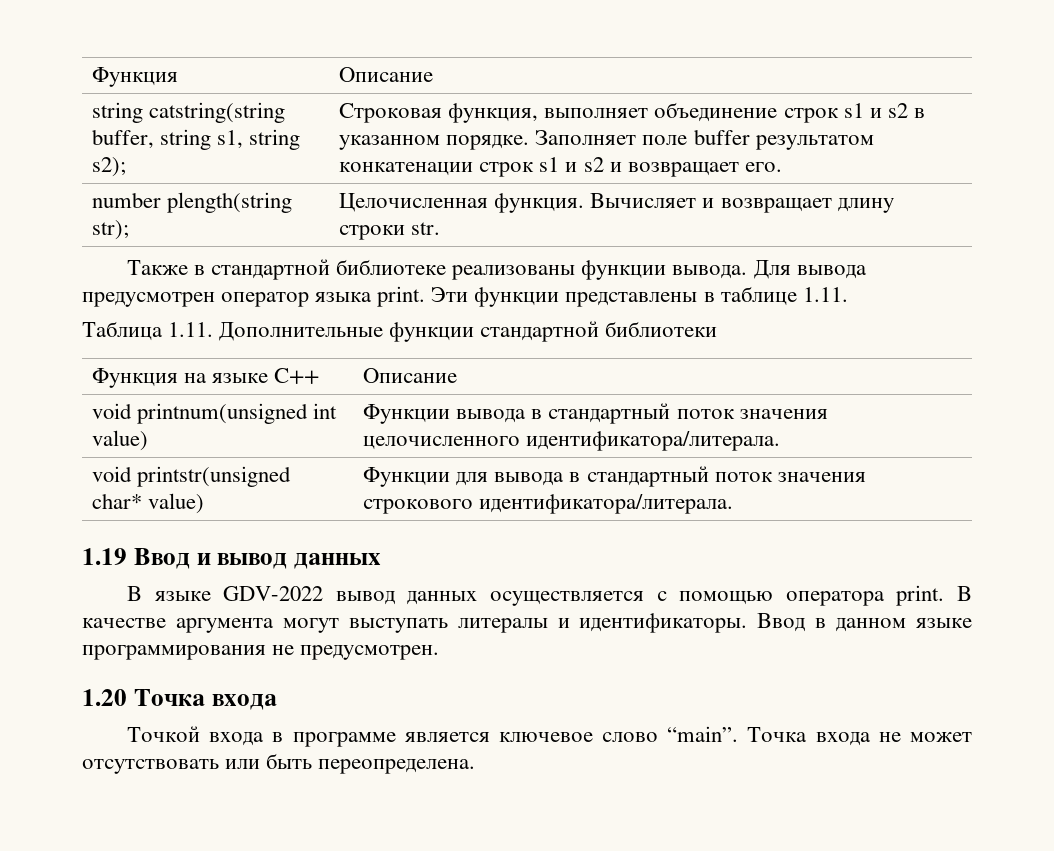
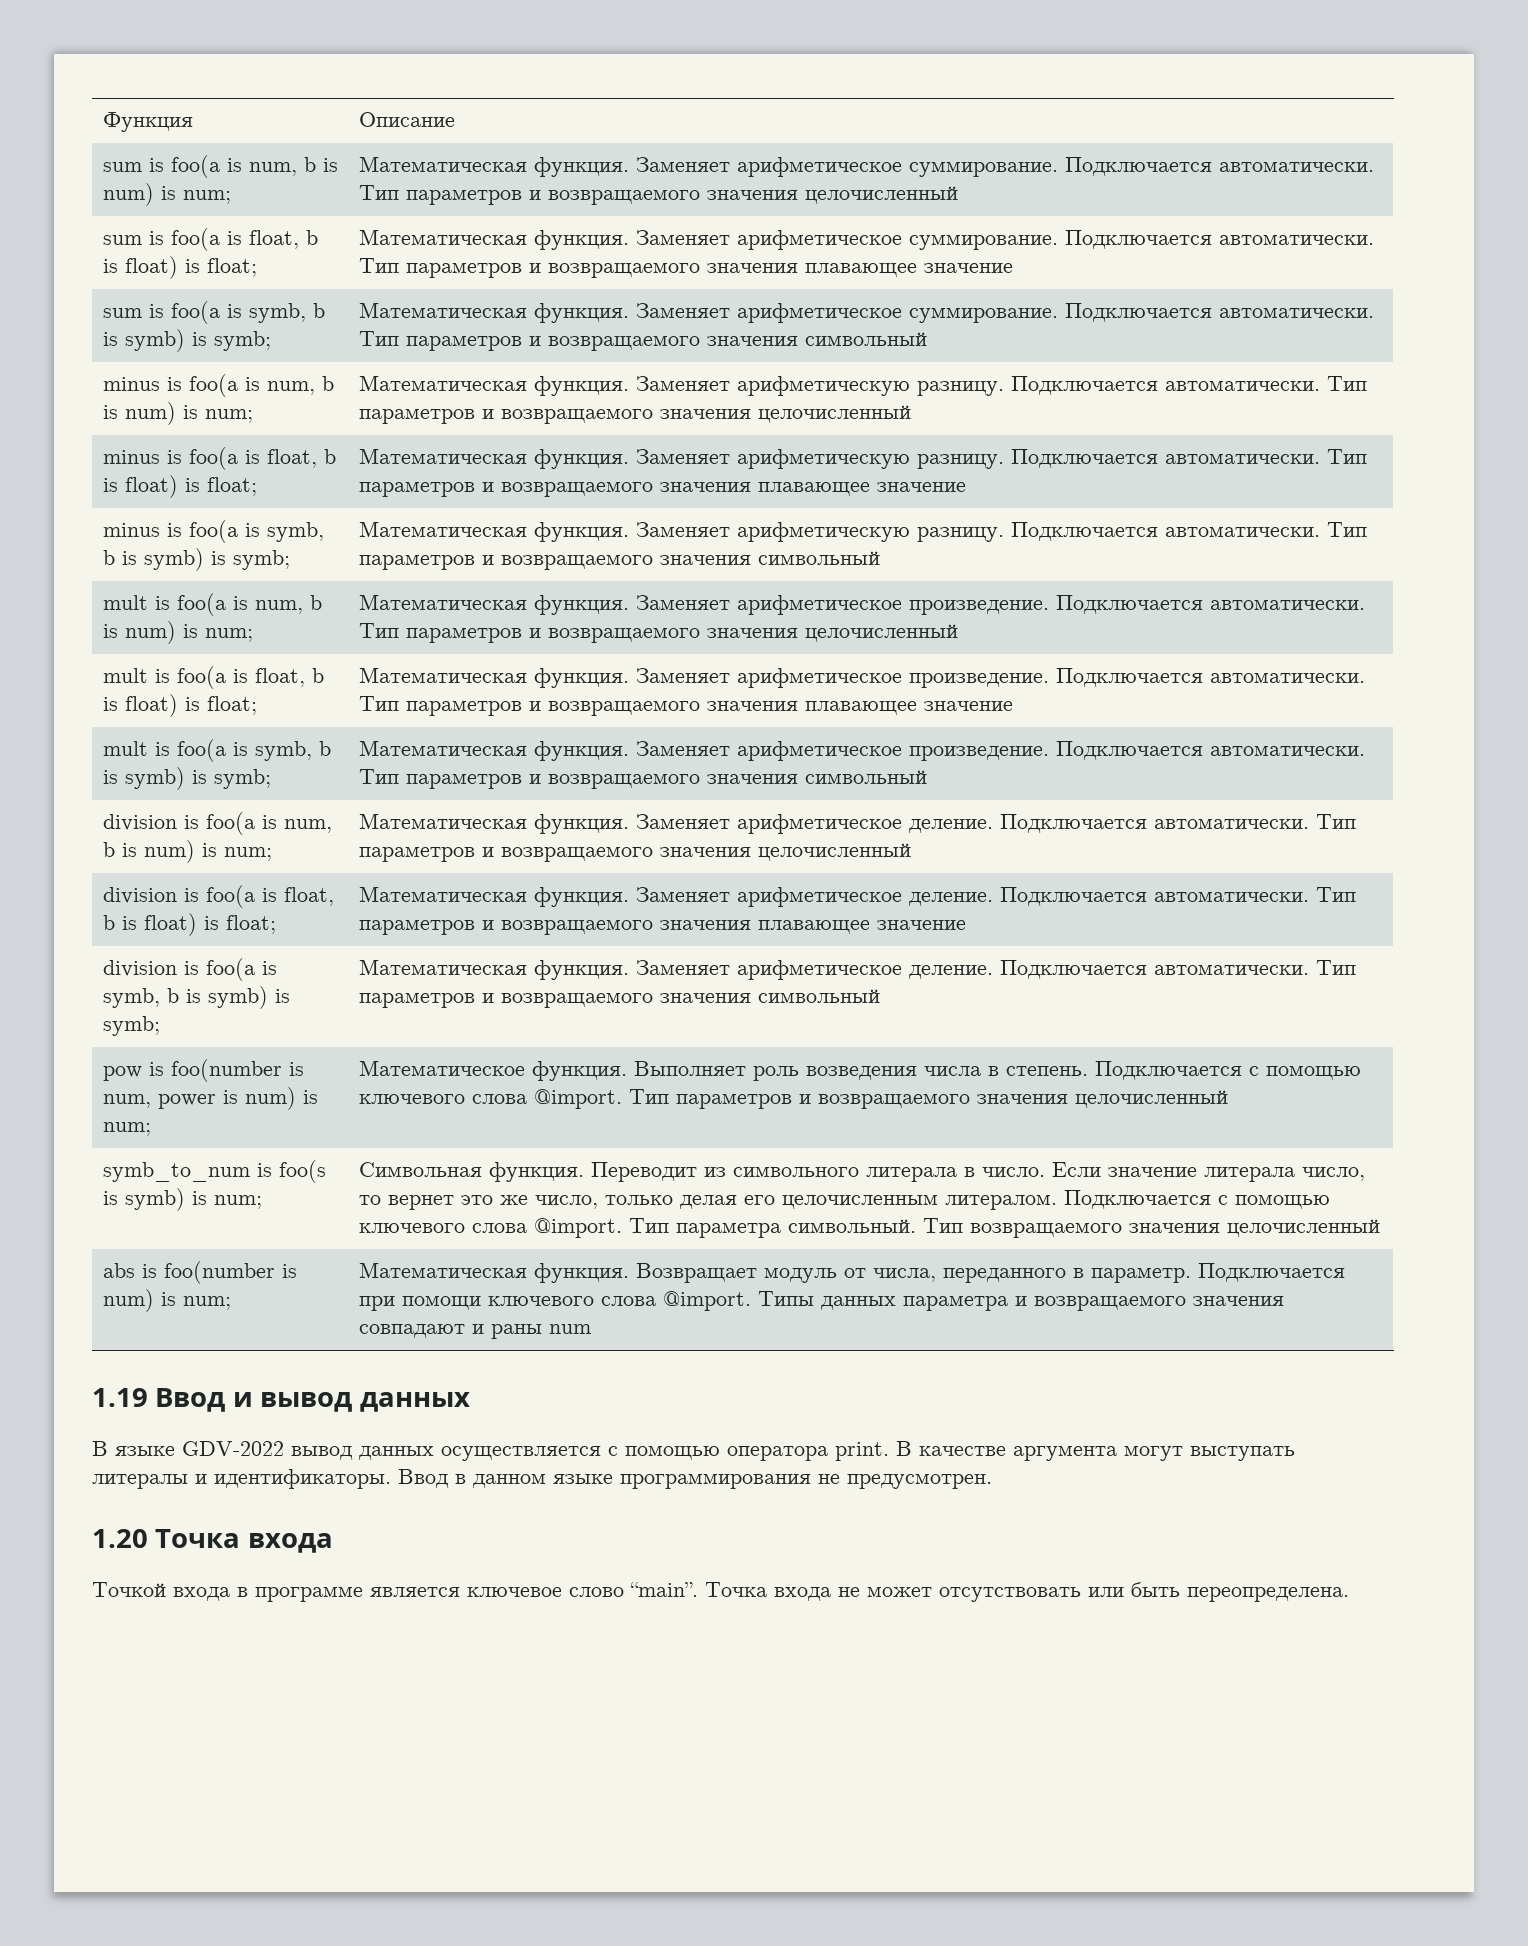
- string catstring(string buffer, string s1, string s2); | Строковая функция, выполняет объединение строк s1 и s2 в указанном порядке. Заполняет поле buffer результатом конкатенации строк s1 и s2 и возвращает его.
- number plength(string str); | Целочисленная функция. Вычисляет и возвращает длину строки str.
- Также в стандартной библиотеке реализованы функции вывода. Для вывода предусмотрен оператор языка print. Эти функции представлены в таблице 1.11.
- Таблица 1.11. Дополнительные функции стандартной библиотеки
- Функция на языке С++ | Описание
- void printnum(unsigned int value) | Функции вывода в стандартный поток значения целочисленного идентификатора/литерала.
- void printstr(unsigned char* value) | Функции для вывода в стандартный поток значения строкового идентификатора/литерала.
+ sum is foo(a is num, b is num) is num; | Математическая функция. Заменяет арифметическое суммирование. Подключается автоматически. Тип параметров и возвращаемого значения целочисленный
+ sum is foo(a is float, b is float) is float; | Математическая функция. Заменяет арифметическое суммирование. Подключается автоматически. Тип параметров и возвращаемого значения плавающее значение
+ sum is foo(a is symb, b is symb) is symb; | Математическая функция. Заменяет арифметическое суммирование. Подключается автоматически. Тип параметров и возвращаемого значения символьный
+ minus is foo(a is num, b is num) is num; | Математическая функция. Заменяет арифметическую разницу. Подключается автоматически. Тип параметров и возвращаемого значения целочисленный
+ minus is foo(a is float, b is float) is float; | Математическая функция. Заменяет арифметическую разницу. Подключается автоматически. Тип параметров и возвращаемого значения плавающее значение
+ minus is foo(a is symb, b is symb) is symb; | Математическая функция. Заменяет арифметическую разницу. Подключается автоматически. Тип параметров и возвращаемого значения символьный
+ mult is foo(a is num, b is num) is num; | Математическая функция. Заменяет арифметическое произведение. Подключается автоматически. Тип параметров и возвращаемого значения целочисленный
+ mult is foo(a is float, b is float) is float; | Математическая функция. Заменяет арифметическое произведение. Подключается автоматически. Тип параметров и возвращаемого значения плавающее значение
+ mult is foo(a is symb, b is symb) is symb; | Математическая функция. Заменяет арифметическое произведение. Подключается автоматически. Тип параметров и возвращаемого значения символьный
+ division is foo(a is num, b is num) is num; | Математическая функция. Заменяет арифметическое деление. Подключается автоматически. Тип параметров и возвращаемого значения целочисленный
+ division is foo(a is float, b is float) is float; | Математическая функция. Заменяет арифметическое деление. Подключается автоматически. Тип параметров и возвращаемого значения плавающее значение
+ division is foo(a is symb, b is symb) is symb; | Математическая функция. Заменяет арифметическое деление. Подключается автоматически. Тип параметров и возвращаемого значения символьный
+ pow is foo(number is num, power is num) is num; | Математическое функция. Выполняет роль возведения числа в степень. Подключается с помощью ключевого слова @import. Тип параметров и возвращаемого значения целочисленный
+ symb_to_num is foo(s is symb) is num; | Символьная функция. Переводит из символьного литерала в число. Если значение литерала число, то вернет это же число, только делая его целочисленным литералом. Подключается с помощью ключевого слова @import. Тип параметра символьный. Тип возвращаемого значения целочисленный
+ abs is foo(number is num) is num; | Математическая функция. Возвращает модуль от числа, переданного в параметр. Подключается при помощи ключевого слова @import. Типы данных параметра и возвращаемого значения совпадают и раны num

